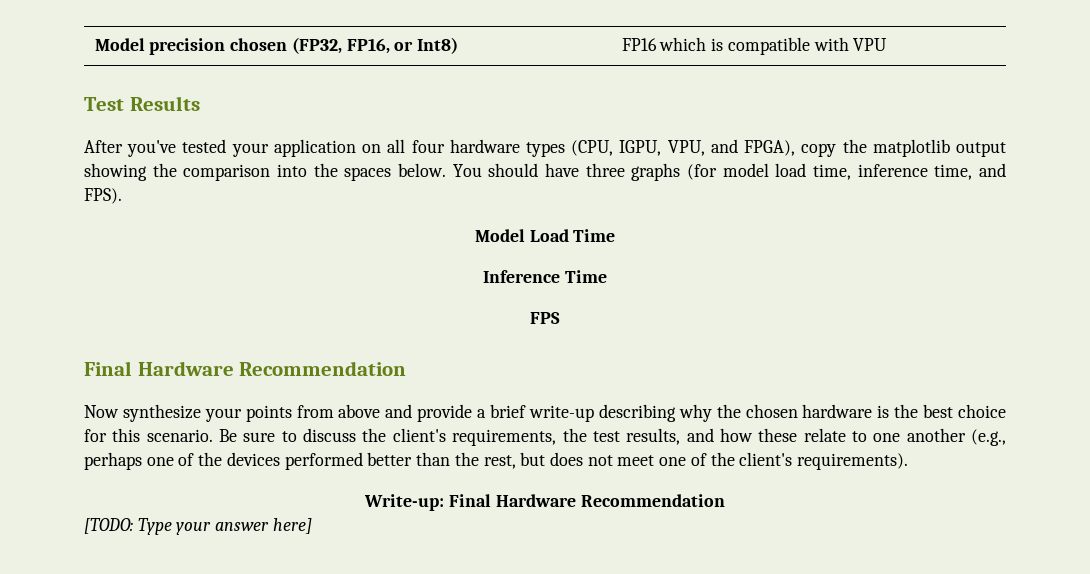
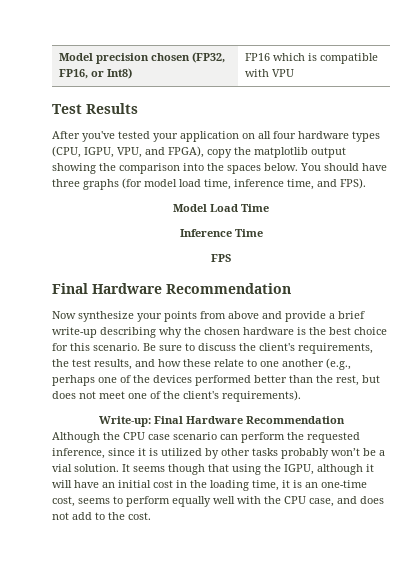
- [TODO: Type your answer here]
+ Although the CPU case scenario can perform the requested inference, since it is utilized by other tasks probably won’t be a vial solution. It seems though that using the IGPU, although it will have an initial cost in the loading time, it is an one-time cost, seems to perform equally well with the CPU case, and does not add to the cost.

